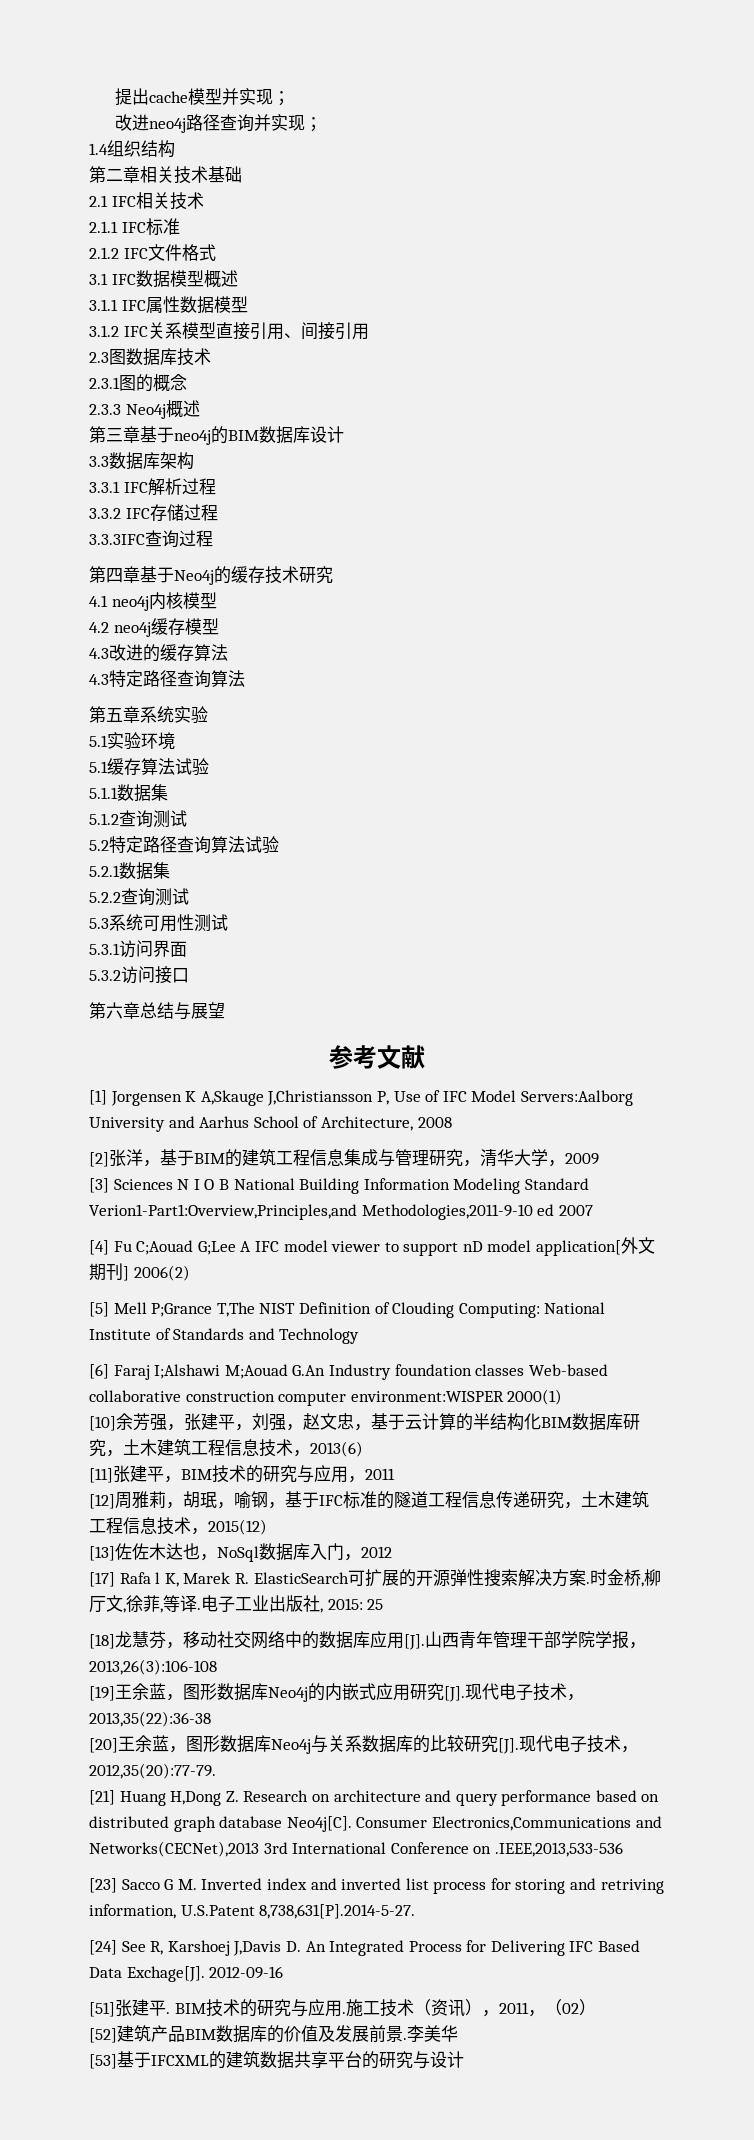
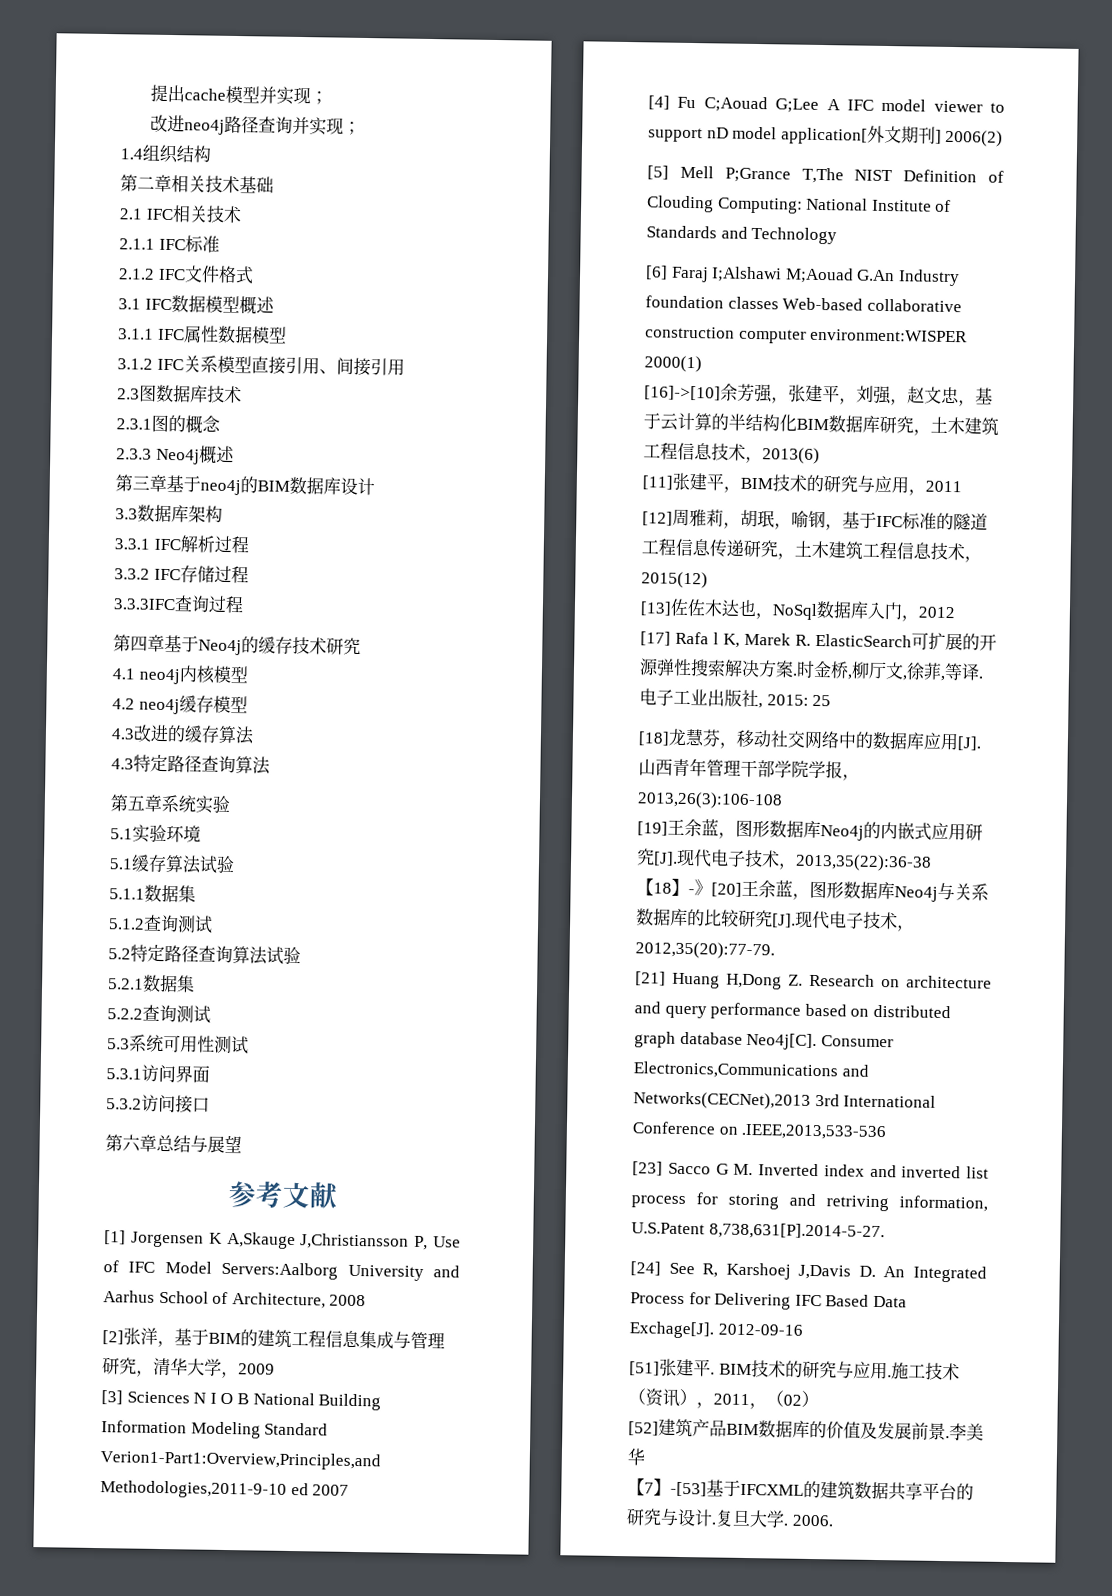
- [10]余芳强，张建平，刘强，赵文忠，基于云计算的半结构化BIM数据库研究，土木建筑工程信息技术，2013(6)
+ [16]->[10]余芳强，张建平，刘强，赵文忠，基于云计算的半结构化BIM数据库研究，土木建筑工程信息技术，2013(6)
- [20]王余蓝，图形数据库Neo4j与关系数据库的比较研究[J].现代电子技术，2012,35(20):77-79.
+ 【18】-》[20]王余蓝，图形数据库Neo4j与关系数据库的比较研究[J].现代电子技术，2012,35(20):77-79.
- [53]基于IFCXML的建筑数据共享平台的研究与设计
+ 【7】-[53]基于IFCXML的建筑数据共享平台的研究与设计.复旦大学. 2006.

